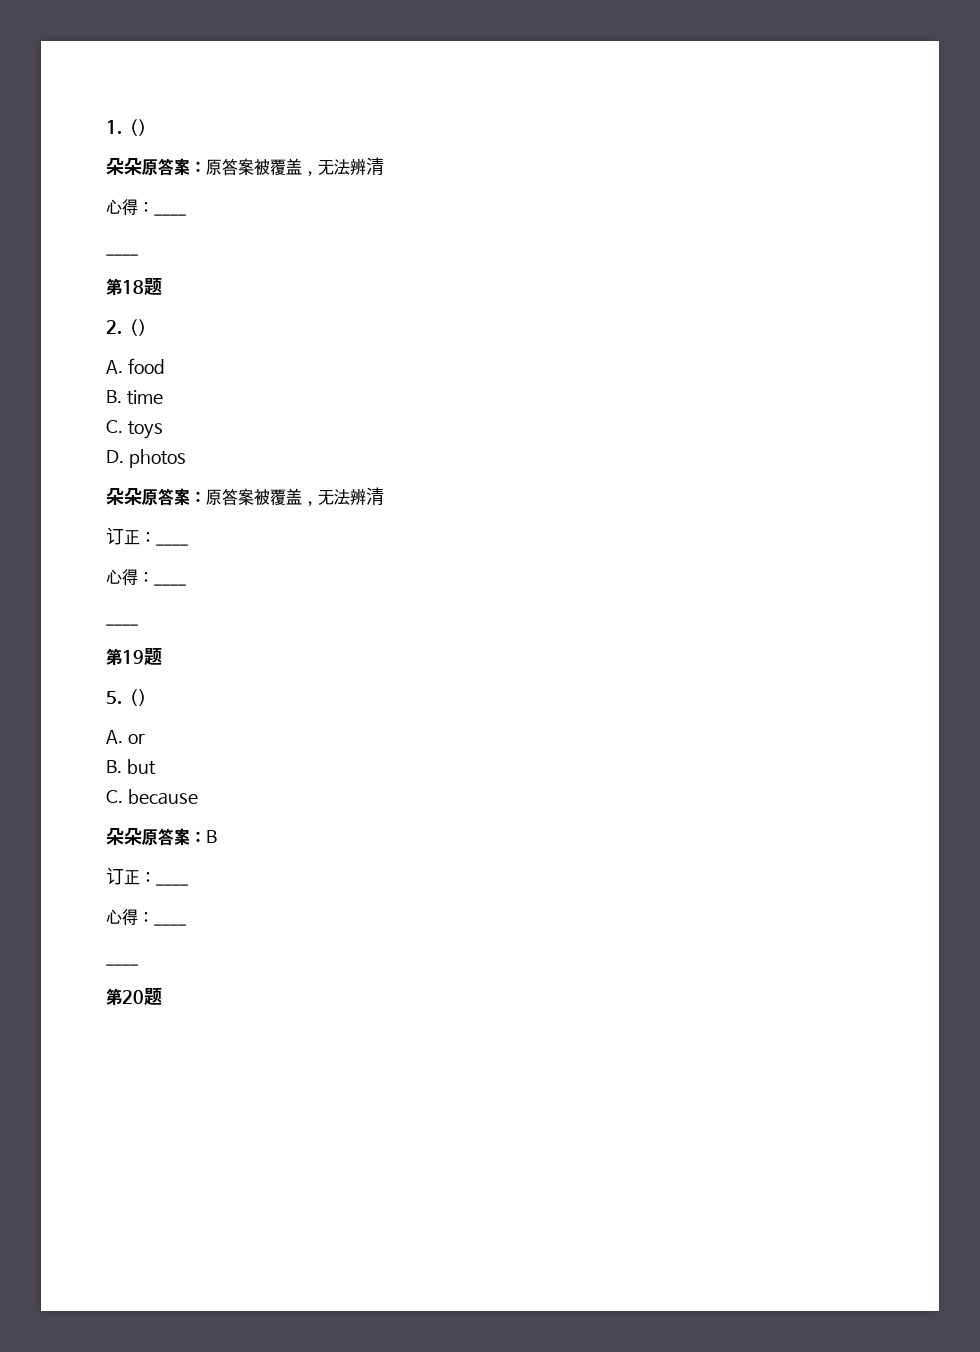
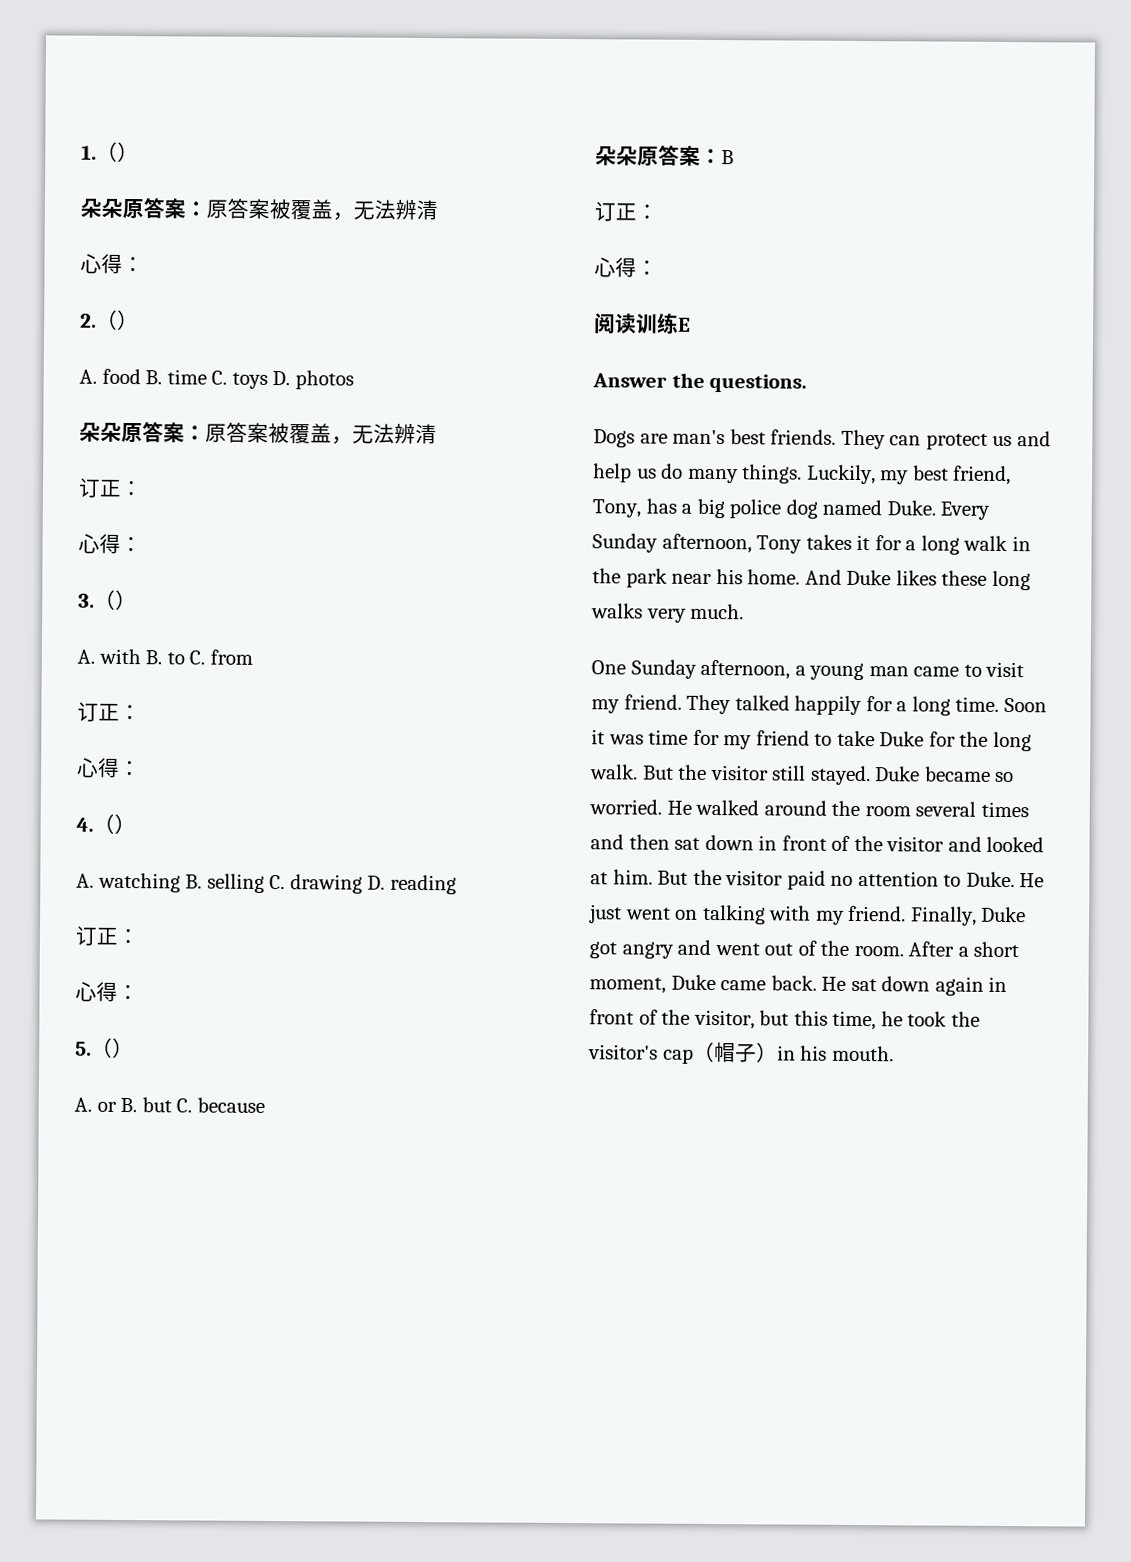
  1.（）
  朵朵原答案：原答案被覆盖，无法辨清
- 心得：____
- ____
- 第18题
+ 心得：
- A. food
- B. time
- C. toys
- D. photos
+ A. food B. time C. toys D. photos
  朵朵原答案：原答案被覆盖，无法辨清
- 订正：____
- 心得：____
- ____
- 第19题
+ 订正：
+ 心得：
+ 3.（）
+ A. with B. to C. from
+ 订正：
+ 心得：
+ 4.（）
+ A. watching B. selling C. drawing D. reading
+ 订正：
+ 心得：
- A. or
- B. but
- C. because
+ A. or B. but C. because
  朵朵原答案：B
- 订正：____
- 心得：____
- ____
- 第20题
+ 订正：
+ 心得：
+ 阅读训练E
+ Answer the questions.
+ Dogs are man's best friends. They can protect us and help us do many things. Luckily, my best friend, Tony, has a big police dog named Duke. Every Sunday afternoon, Tony takes it for a long walk in the park near his home. And Duke likes these long walks very much.
+ One Sunday afternoon, a young man came to visit my friend. They talked happily for a long time. Soon it was time for my friend to take Duke for the long walk. But the visitor still stayed. Duke became so worried. He walked around the room several times and then sat down in front of the visitor and looked at him. But the visitor paid no attention to Duke. He just went on talking with my friend. Finally, Duke got angry and went out of the room. After a short moment, Duke came back. He sat down again in front of the visitor, but this time, he took the visitor's cap（帽子）in his mouth.

